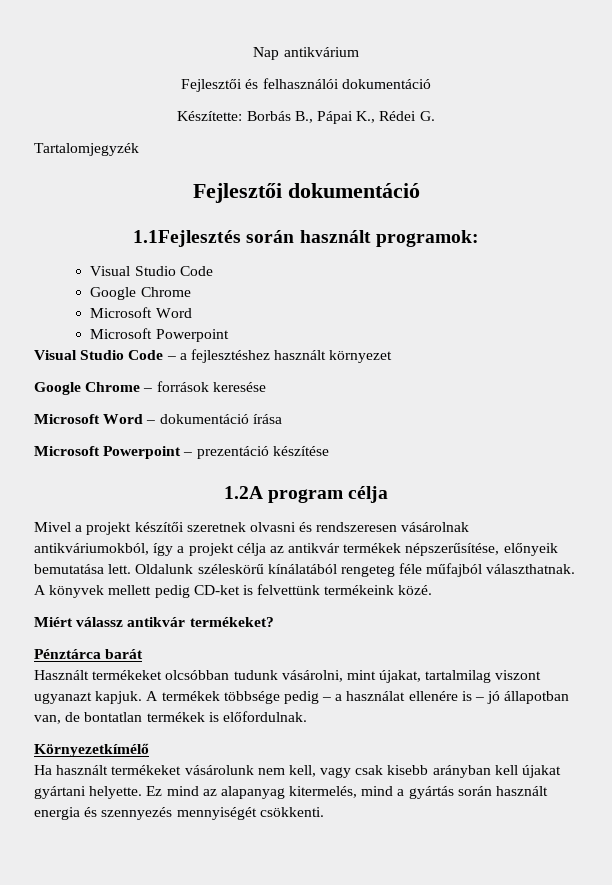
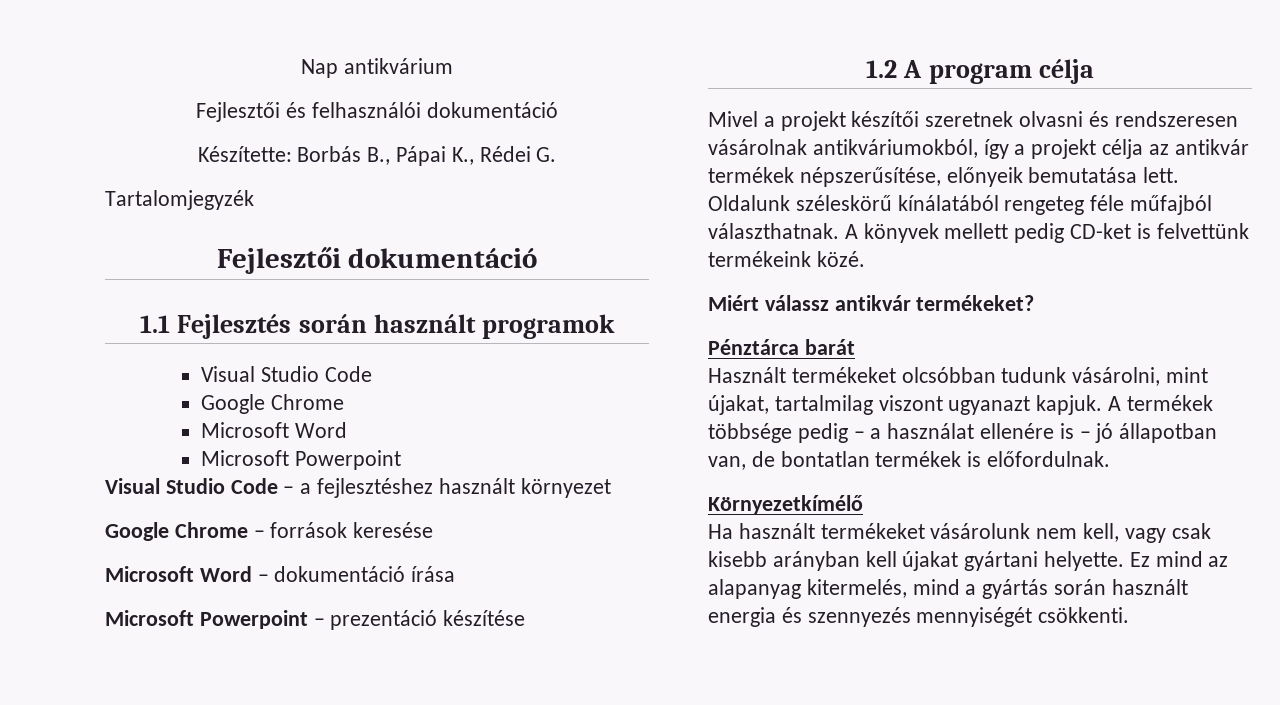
- 1.1Fejlesztés során használt programok:
+ 1.1 Fejlesztés során használt programok
- 1.2A program célja
+ 1.2 A program célja

